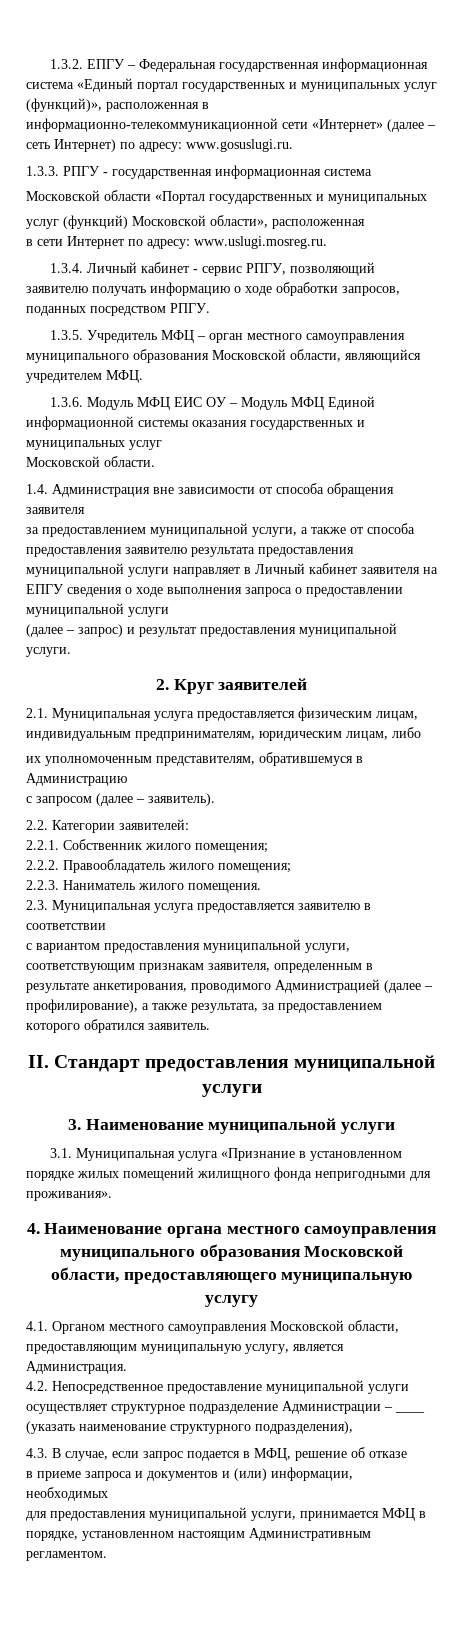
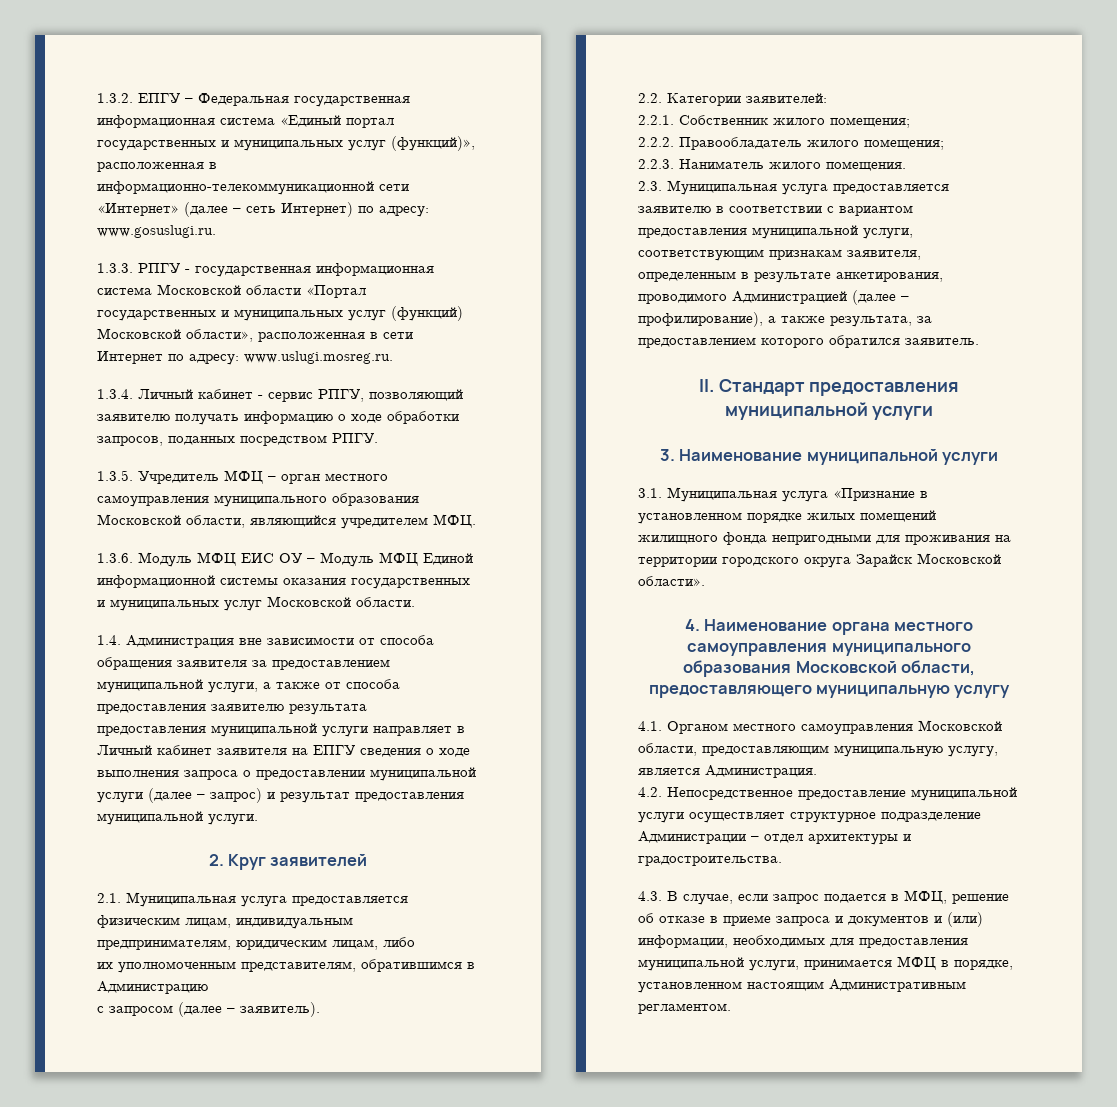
- 1.3.3. РПГУ - государственная информационная система
- Московской области «Портал государственных и муниципальных
- услуг (функций) Московской области», расположенная
- в сети Интернет по адресу: www.uslugi.mosreg.ru.
+ 1.3.3. РПГУ - государственная информационная система Московской области «Портал государственных и муниципальных услуг (функций) Московской области», расположенная в сети Интернет по адресу: www.uslugi.mosreg.ru.
- 1.3.6. Модуль МФЦ ЕИС ОУ – Модуль МФЦ Единой информационной системы оказания государственных и муниципальных услуг
- Московской области.
+ 1.3.6. Модуль МФЦ ЕИС ОУ – Модуль МФЦ Единой информационной системы оказания государственных и муниципальных услуг Московской области.
- 1.4. Администрация вне зависимости от способа обращения заявителя
- за предоставлением муниципальной услуги, а также от способа предоставления заявителю результата предоставления муниципальной услуги направляет в Личный кабинет заявителя на ЕПГУ сведения о ходе выполнения запроса о предоставлении муниципальной услуги
- (далее – запрос) и результат предоставления муниципальной услуги.
+ 1.4. Администрация вне зависимости от способа обращения заявителя за предоставлением муниципальной услуги, а также от способа предоставления заявителю результата предоставления муниципальной услуги направляет в Личный кабинет заявителя на ЕПГУ сведения о ходе выполнения запроса о предоставлении муниципальной услуги (далее – запрос) и результат предоставления муниципальной услуги.
- их уполномоченным представителям, обратившемуся в Администрацию
+ их уполномоченным представителям, обратившимся в Администрацию
- 2.3. Муниципальная услуга предоставляется заявителю в соответствии
- с вариантом предоставления муниципальной услуги, соответствующим признакам заявителя, определенным в результате анкетирования, проводимого Администрацией (далее – профилирование), а также результата, за предоставлением которого обратился заявитель.
+ 2.3. Муниципальная услуга предоставляется заявителю в соответствии с вариантом предоставления муниципальной услуги, соответствующим признакам заявителя, определенным в результате анкетирования, проводимого Администрацией (далее – профилирование), а также результата, за предоставлением которого обратился заявитель.
- 3.1. Муниципальная услуга «Признание в установленном порядке жилых помещений жилищного фонда непригодными для проживания».
+ 3.1. Муниципальная услуга «Признание в установленном порядке жилых помещений жилищного фонда непригодными для проживания на территории городского округа Зарайск Московской области».
- 4.2. Непосредственное предоставление муниципальной услуги осуществляет структурное подразделение Администрации – ____ (указать наименование структурного подразделения),
+ 4.2. Непосредственное предоставление муниципальной услуги осуществляет структурное подразделение Администрации – отдел архитектуры и градостроительства.
- 4.3. В случае, если запрос подается в МФЦ, решение об отказе
- в приеме запроса и документов и (или) информации, необходимых
- для предоставления муниципальной услуги, принимается МФЦ в порядке, установленном настоящим Административным регламентом.
+ 4.3. В случае, если запрос подается в МФЦ, решение об отказе в приеме запроса и документов и (или) информации, необходимых для предоставления муниципальной услуги, принимается МФЦ в порядке, установленном настоящим Административным регламентом.

